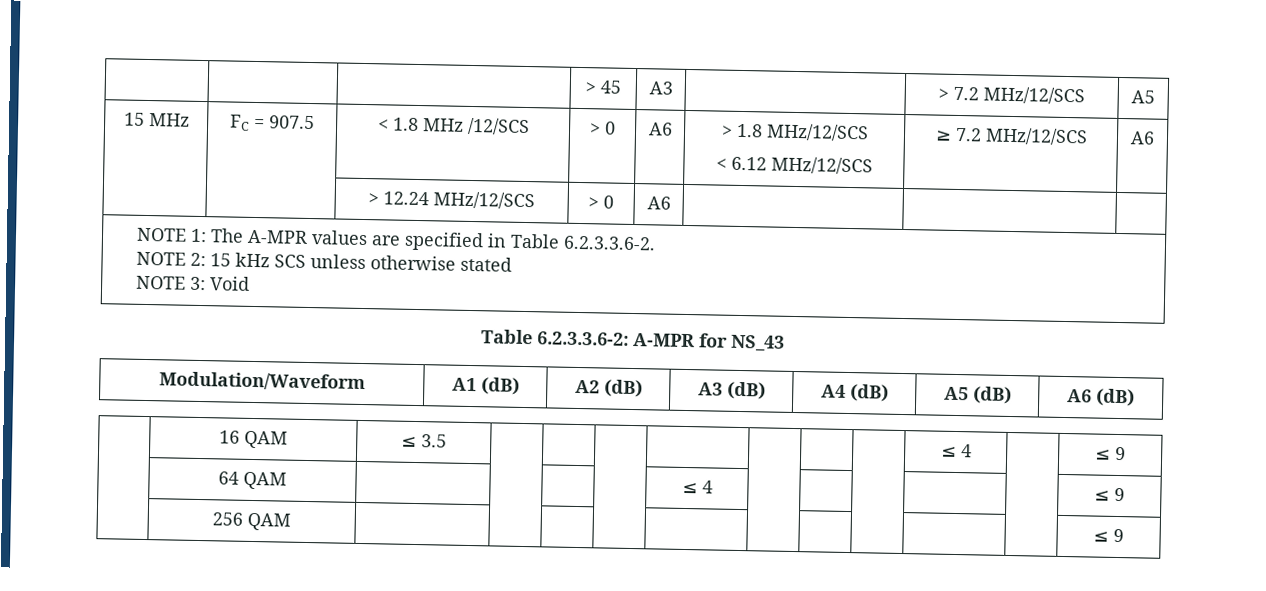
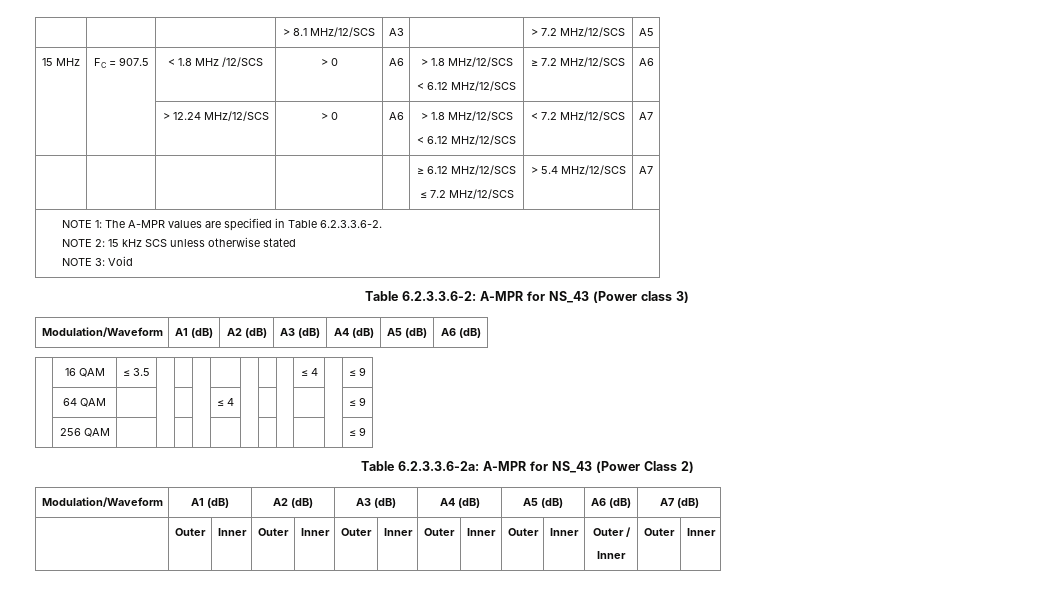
- | | | > 45 | A3 | | > 7.2 MHz/12/SCS | A5
+ | | | > 8.1 MHz/12/SCS | A3 | | > 7.2 MHz/12/SCS | A5
- | | > 12.24 MHz/12/SCS | > 0 | A6 | | |
+ | | > 12.24 MHz/12/SCS | > 0 | A6 | > 1.8 MHz/12/SCS
+ < 6.12 MHz/12/SCS | < 7.2 MHz/12/SCS | A7
+ | | | | | ≥ 6.12 MHz/12/SCS
+ ≤ 7.2 MHz/12/SCS | > 5.4 MHz/12/SCS | A7
- Table 6.2.3.3.6-2: A-MPR for NS_43
+ Table 6.2.3.3.6-2: A-MPR for NS_43 (Power class 3)
+ Table 6.2.3.3.6-2a: A-MPR for NS_43 (Power Class 2)
+ Modulation/Waveform | A1 (dB) | A2 (dB) | A3 (dB) | A4 (dB) | A5 (dB) | A6 (dB) | A7 (dB)
+ | Outer | Inner | Outer | Inner | Outer | Inner | Outer | Inner | Outer | Inner | Outer /
+ Inner | Outer | Inner

